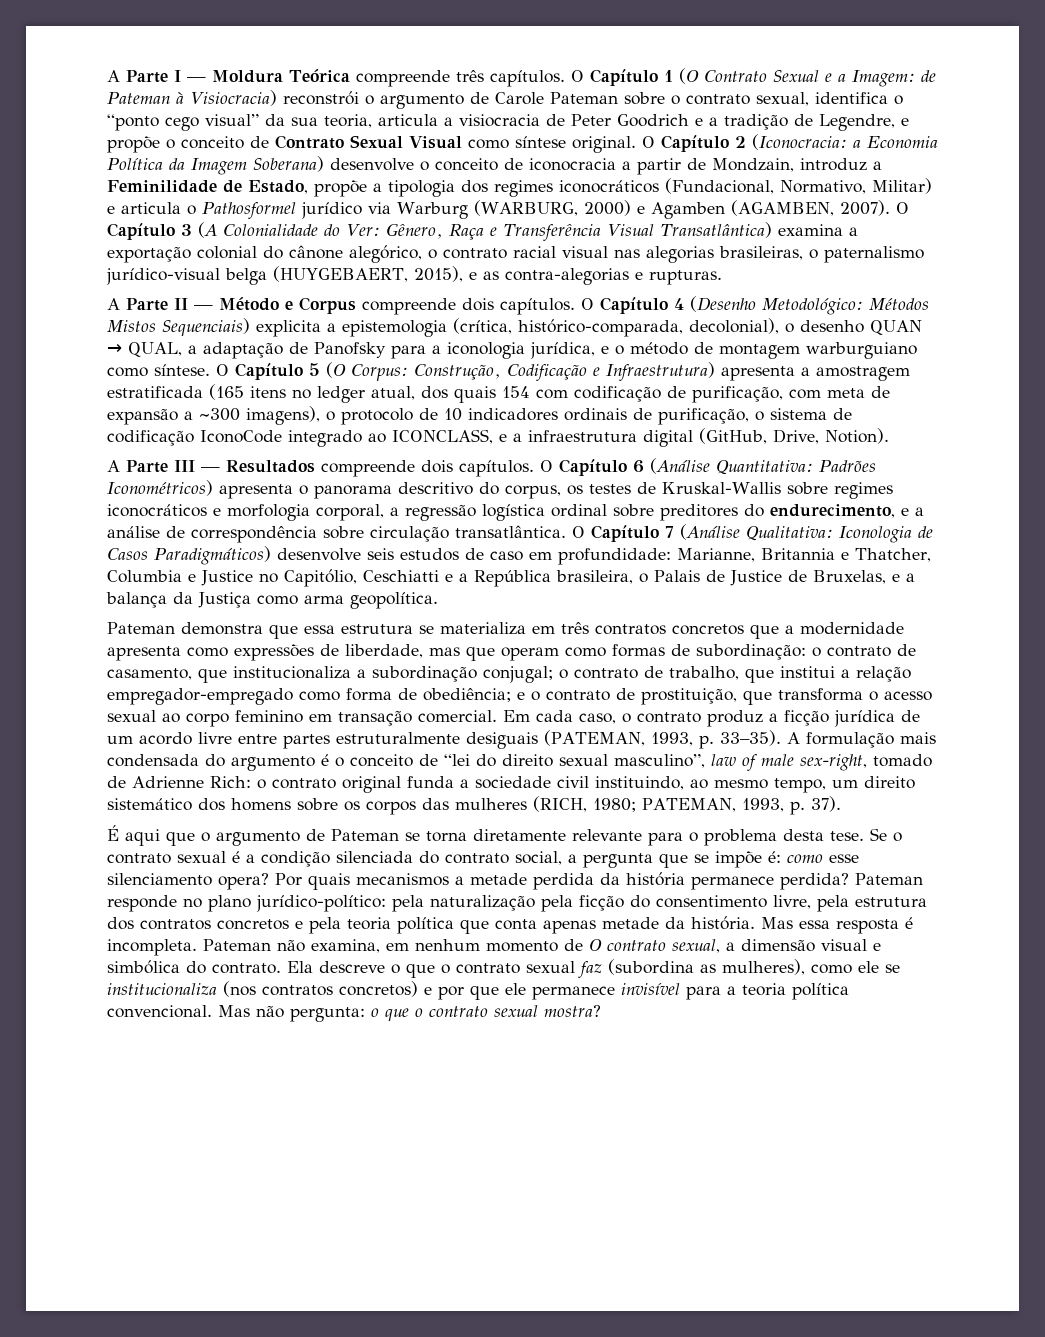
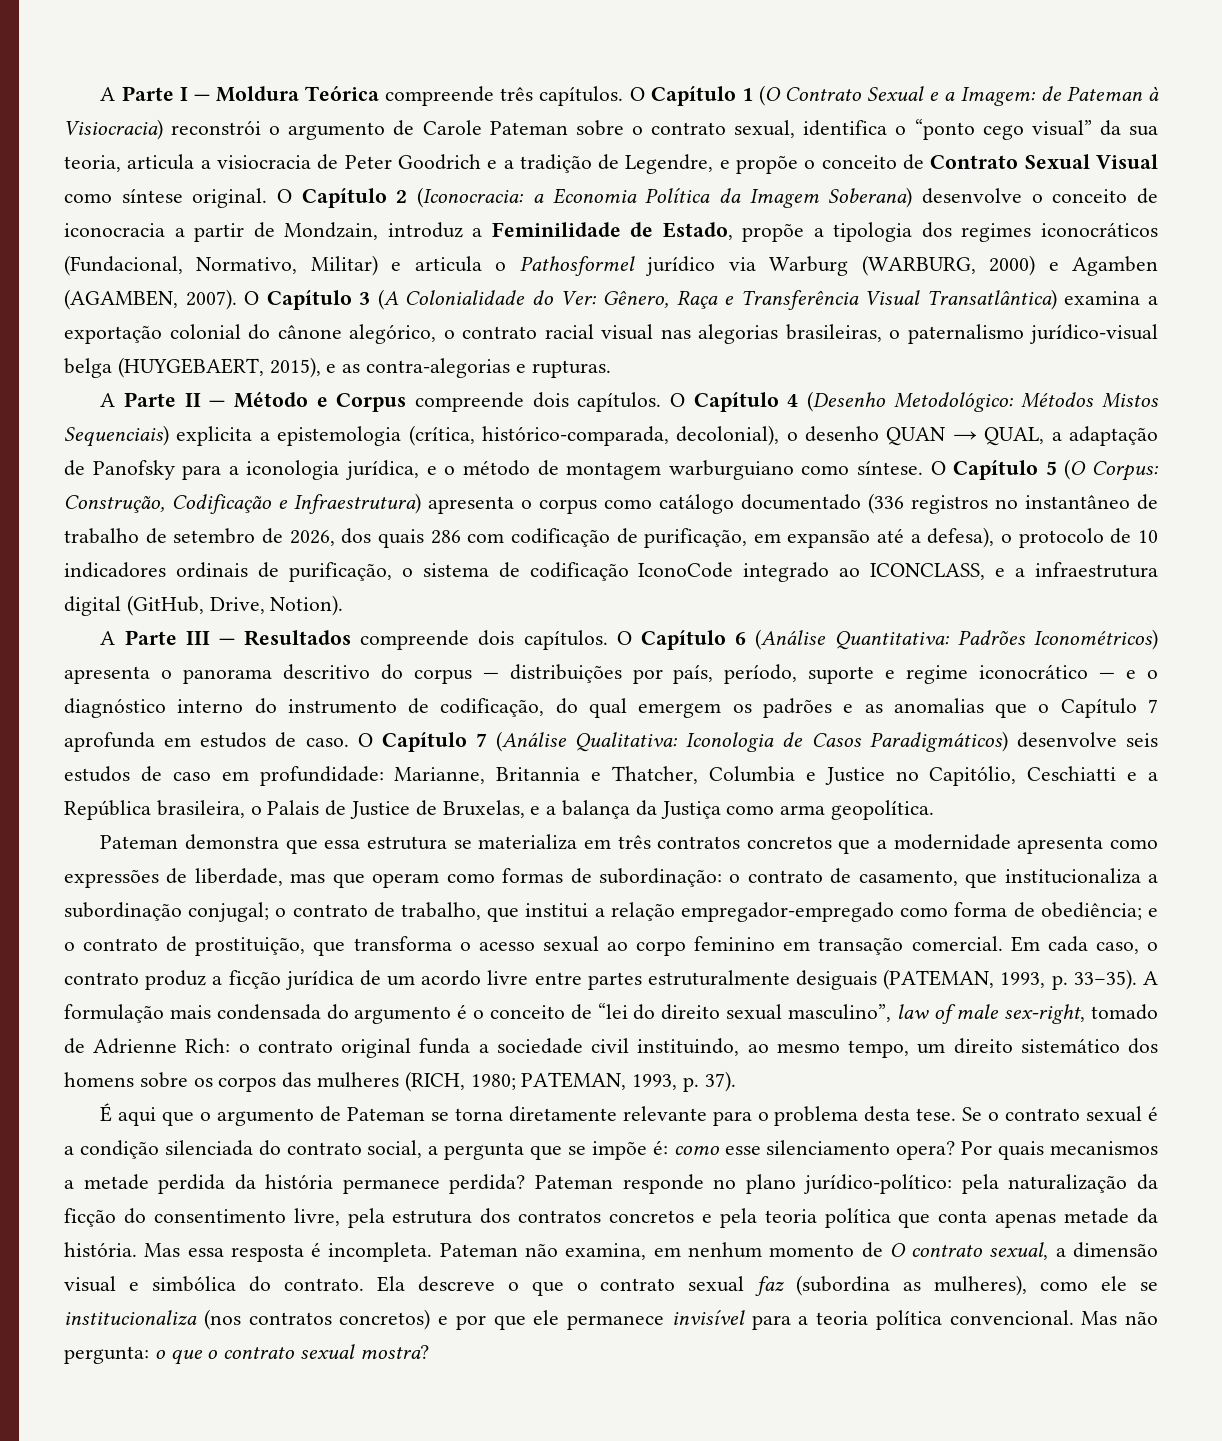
- O Capítulo 5 (O Corpus: Construção, Codificação e Infraestrutura) apresenta a amostragem estratificada (165 itens no ledger atual, dos quais 154 com codificação de purificação, com meta de expansão a ~300 imagens), o protocolo de 10 indicadores ordinais de purificação, o sistema de codificação IconoCode integrado ao ICONCLASS, e a infraestrutura digital (GitHub, Drive, Notion).
+ O Capítulo 5 (O Corpus: Construção, Codificação e Infraestrutura) apresenta o corpus como catálogo documentado (336 registros no instantâneo de trabalho de setembro de 2026, dos quais 286 com codificação de purificação, em expansão até a defesa), o protocolo de 10 indicadores ordinais de purificação, o sistema de codificação IconoCode integrado ao ICONCLASS, e a infraestrutura digital (GitHub, Drive, Notion).
- O Capítulo 6 (Análise Quantitativa: Padrões Iconométricos) apresenta o panorama descritivo do corpus, os testes de Kruskal-Wallis sobre regimes iconocráticos e morfologia corporal, a regressão logística ordinal sobre preditores do endurecimento, e a análise de correspondência sobre circulação transatlântica.
+ O Capítulo 6 (Análise Quantitativa: Padrões Iconométricos) apresenta o panorama descritivo do corpus — distribuições por país, período, suporte e regime iconocrático — e o diagnóstico interno do instrumento de codificação, do qual emergem os padrões e as anomalias que o Capítulo 7 aprofunda em estudos de caso.
- Pateman responde no plano jurídico-político: pela naturalização pela ficção do consentimento livre, pela estrutura dos contratos concretos e pela teoria política que conta apenas metade da história.
+ Pateman responde no plano jurídico-político: pela naturalização da ficção do consentimento livre, pela estrutura dos contratos concretos e pela teoria política que conta apenas metade da história.

